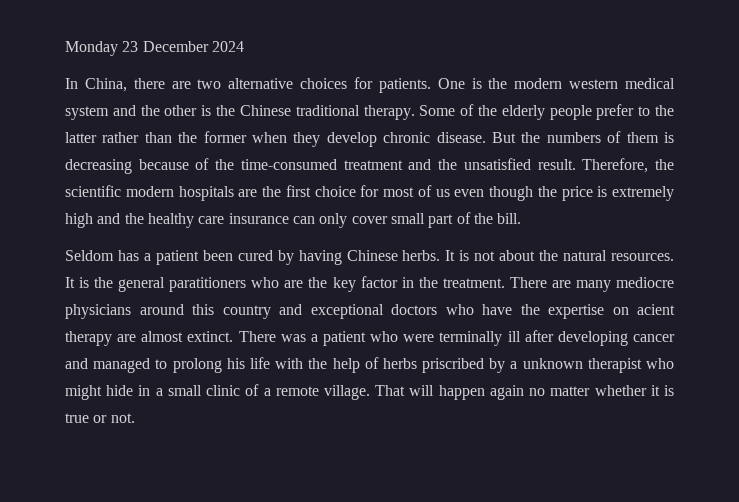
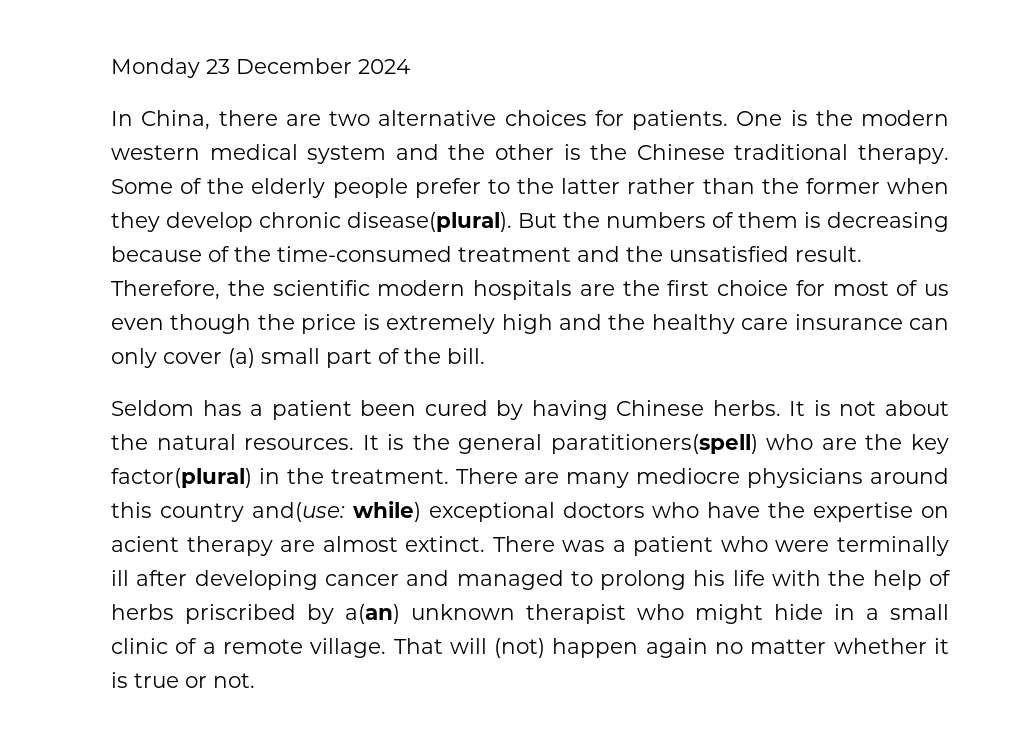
- Some of the elderly people prefer to the latter rather than the former when they develop chronic disease.
+ Some of the elderly people prefer to the latter rather than the former when they develop chronic disease(plural).
- Therefore, the scientific modern hospitals are the first choice for most of us even though the price is extremely high and the healthy care insurance can only cover small part of the bill.
+ Therefore, the scientific modern hospitals are the first choice for most of us even though the price is extremely high and the healthy care insurance can only cover (a) small part of the bill.
- It is the general paratitioners who are the key factor in the treatment.
+ It is the general paratitioners(spell) who are the key factor(plural) in the treatment.
- There are many mediocre physicians around this country and exceptional doctors who have the expertise on acient therapy are almost extinct.
+ There are many mediocre physicians around this country and(use: while) exceptional doctors who have the expertise on acient therapy are almost extinct.
- There was a patient who were terminally ill after developing cancer and managed to prolong his life with the help of herbs priscribed by a unknown therapist who might hide in a small clinic of a remote village.
+ There was a patient who were terminally ill after developing cancer and managed to prolong his life with the help of herbs priscribed by a(an) unknown therapist who might hide in a small clinic of a remote village.
- That will happen again no matter whether it is true or not.
+ That will (not) happen again no matter whether it is true or not.

